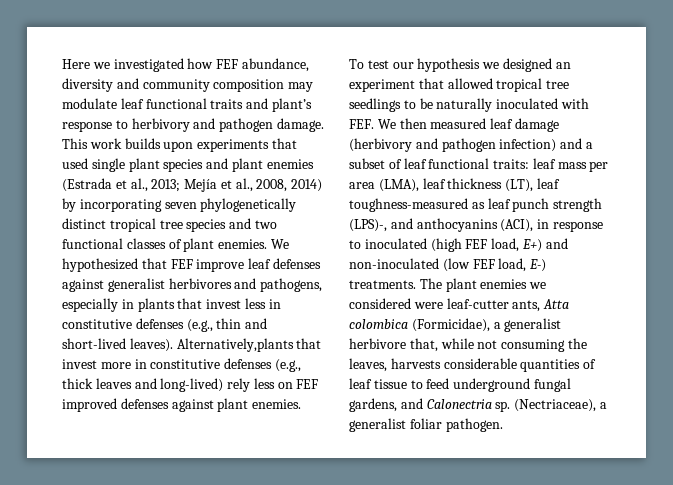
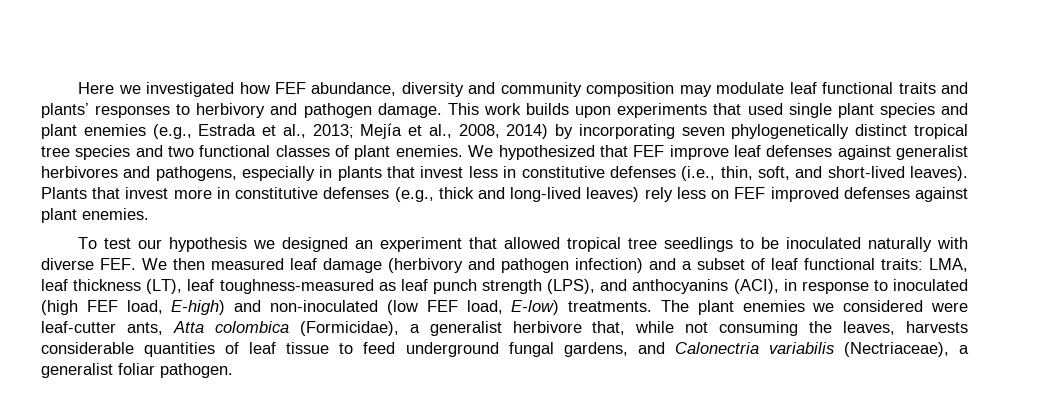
- Here we investigated how FEF abundance, diversity and community composition may modulate leaf functional traits and plant’s response to herbivory and pathogen damage.
+ Here we investigated how FEF abundance, diversity and community composition may modulate leaf functional traits and plants’ responses to herbivory and pathogen damage.
- This work builds upon experiments that used single plant species and plant enemies (Estrada et al., 2013; Mejía et al., 2008, 2014) by incorporating seven phylogenetically distinct tropical tree species and two functional classes of plant enemies.
+ This work builds upon experiments that used single plant species and plant enemies (e.g., Estrada et al., 2013; Mejía et al., 2008, 2014) by incorporating seven phylogenetically distinct tropical tree species and two functional classes of plant enemies.
- We hypothesized that FEF improve leaf defenses against generalist herbivores and pathogens, especially in plants that invest less in constitutive defenses (e.g., thin and short-lived leaves).
+ We hypothesized that FEF improve leaf defenses against generalist herbivores and pathogens, especially in plants that invest less in constitutive defenses (i.e., thin, soft, and short-lived leaves).
- Alternatively,plants that invest more in constitutive defenses (e.g., thick leaves and long-lived) rely less on FEF improved defenses against plant enemies.
+ Plants that invest more in constitutive defenses (e.g., thick and long-lived leaves) rely less on FEF improved defenses against plant enemies.
- To test our hypothesis we designed an experiment that allowed tropical tree seedlings to be naturally inoculated with FEF. We then measured leaf damage (herbivory and pathogen infection) and a subset of leaf functional traits: leaf mass per area (LMA), leaf thickness (LT), leaf toughness-measured as leaf punch strength (LPS)-, and anthocyanins (ACI), in response to inoculated (high FEF load, E+) and non-inoculated (low FEF load, E-) treatments.
+ To test our hypothesis we designed an experiment that allowed tropical tree seedlings to be inoculated naturally with diverse FEF. We then measured leaf damage (herbivory and pathogen infection) and a subset of leaf functional traits: LMA, leaf thickness (LT), leaf toughness-measured as leaf punch strength (LPS), and anthocyanins (ACI), in response to inoculated (high FEF load, E-high) and non-inoculated (low FEF load, E-low) treatments.
- The plant enemies we considered were leaf-cutter ants, Atta colombica (Formicidae), a generalist herbivore that, while not consuming the leaves, harvests considerable quantities of leaf tissue to feed underground fungal gardens, and Calonectria sp. (Nectriaceae), a generalist foliar pathogen.
+ The plant enemies we considered were leaf-cutter ants, Atta colombica (Formicidae), a generalist herbivore that, while not consuming the leaves, harvests considerable quantities of leaf tissue to feed underground fungal gardens, and Calonectria variabilis (Nectriaceae), a generalist foliar pathogen.

